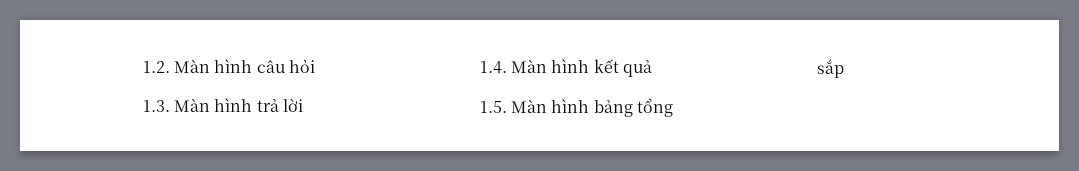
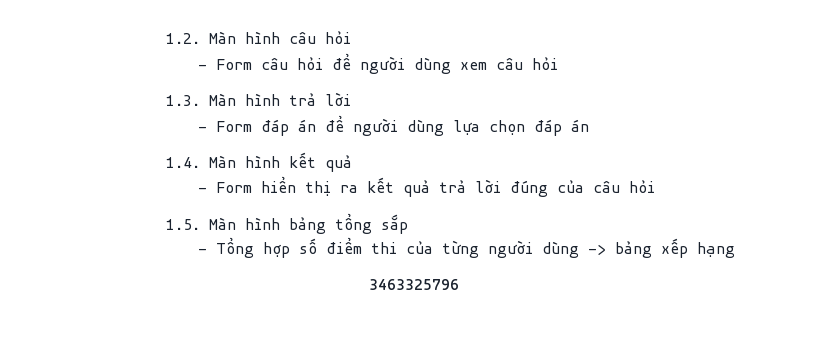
+ - Form câu hỏi để người dùng xem câu hỏi
+ - Form đáp án để người dùng lựa chọn đáp án
+ - Form hiển thị ra kết quả trả lời đúng của câu hỏi
+ - Tổng hợp số điểm thi của từng người dùng -> bảng xếp hạng
+ 3463325796

